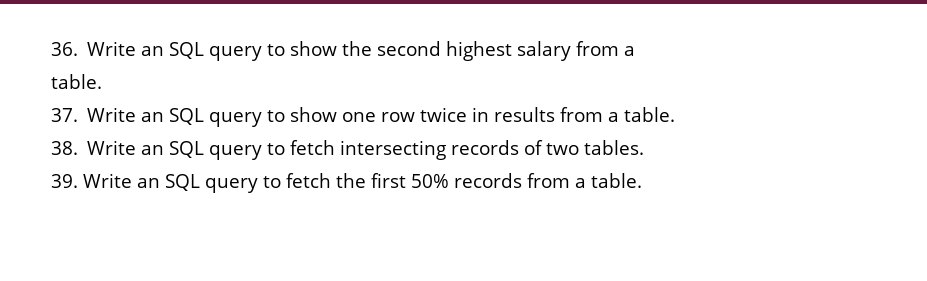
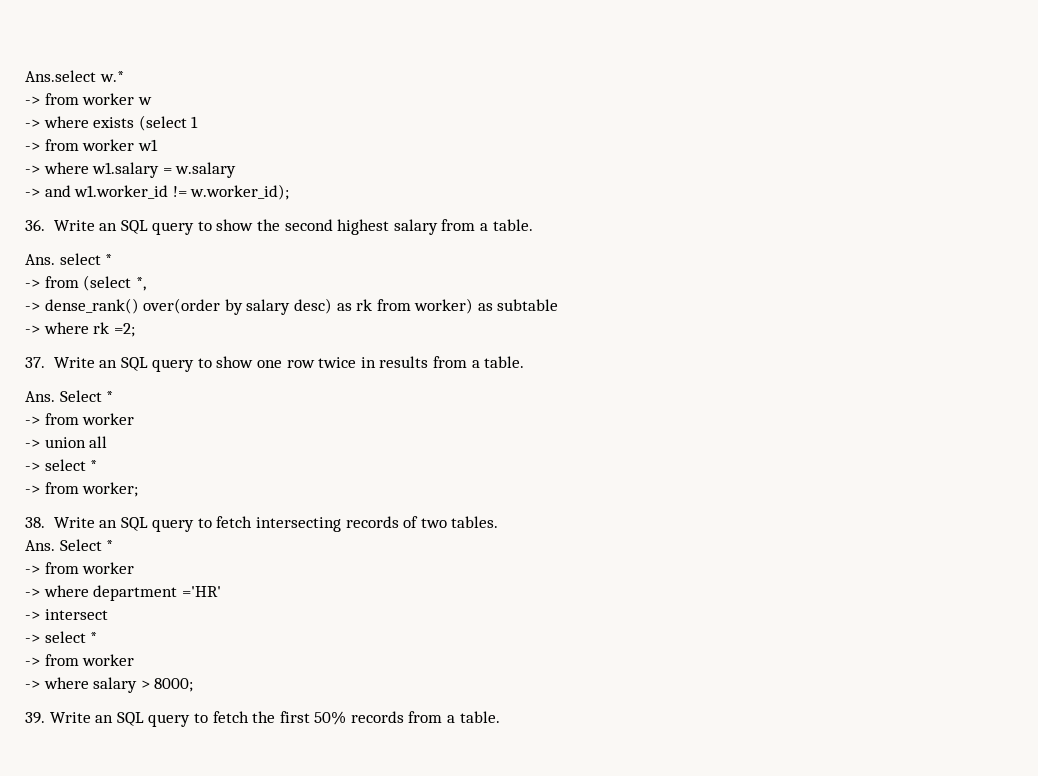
+ Ans.select w.*
+ -> from worker w
+ -> where exists (select 1
+ -> from worker w1
+ -> where w1.salary = w.salary
+ -> and w1.worker_id != w.worker_id);
- 36. Write an SQL query to show the second highest salary from a
- table.
+ 36. Write an SQL query to show the second highest salary from a table.
+ Ans. select *
+ -> from (select *,
+ -> dense_rank() over(order by salary desc) as rk from worker) as subtable
+ -> where rk =2;
  37. Write an SQL query to show one row twice in results from a table.
+ Ans. Select *
+ -> from worker
+ -> union all
+ -> select *
+ -> from worker;
  38. Write an SQL query to fetch intersecting records of two tables.
+ Ans. Select *
+ -> from worker
+ -> where department ='HR'
+ -> intersect
+ -> select *
+ -> from worker
+ -> where salary > 8000;

